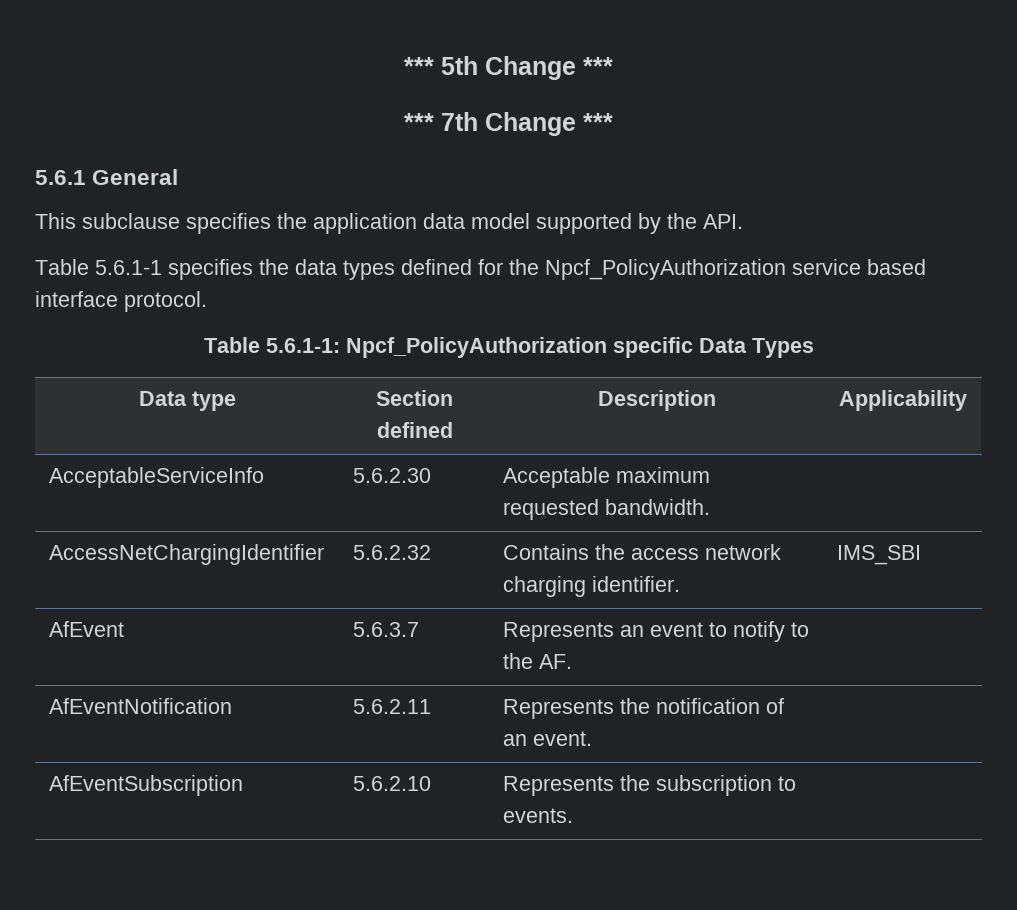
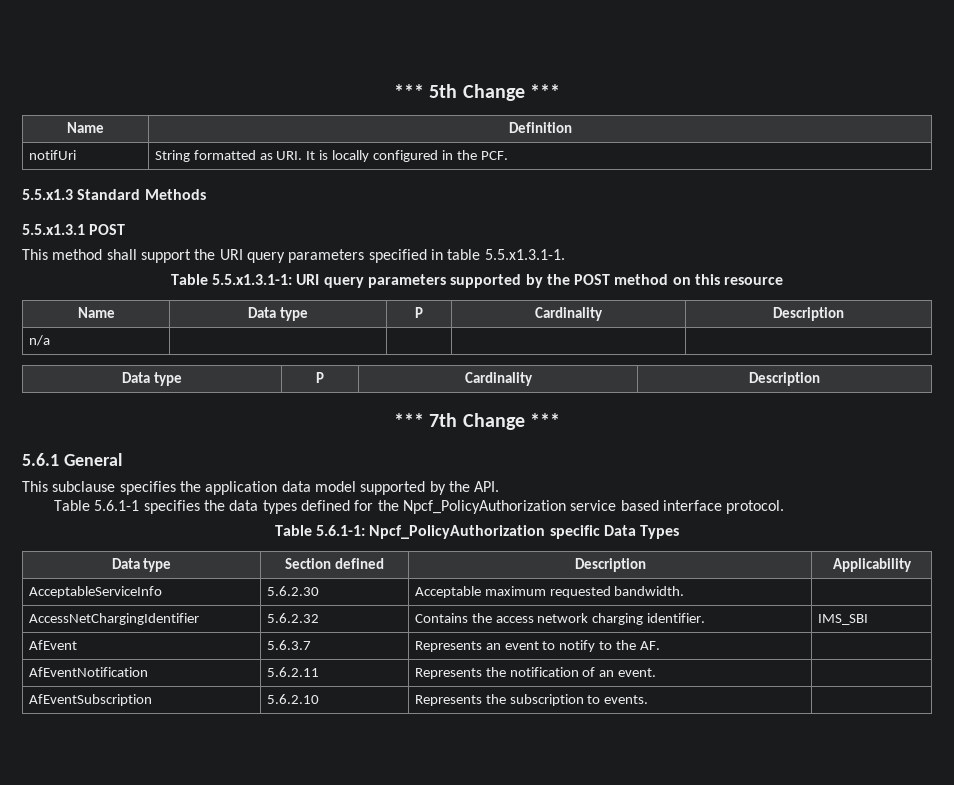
+ Name | Definition
+ notifUri | String formatted as URI. It is locally configured in the PCF.
+ 5.5.x1.3 Standard Methods
+ 5.5.x1.3.1 POST
+ This method shall support the URI query parameters specified in table 5.5.x1.3.1-1.
+ Table 5.5.x1.3.1-1: URI query parameters supported by the POST method on this resource
+ Name | Data type | P | Cardinality | Description
+ n/a | | | |
+ Data type | P | Cardinality | Description

